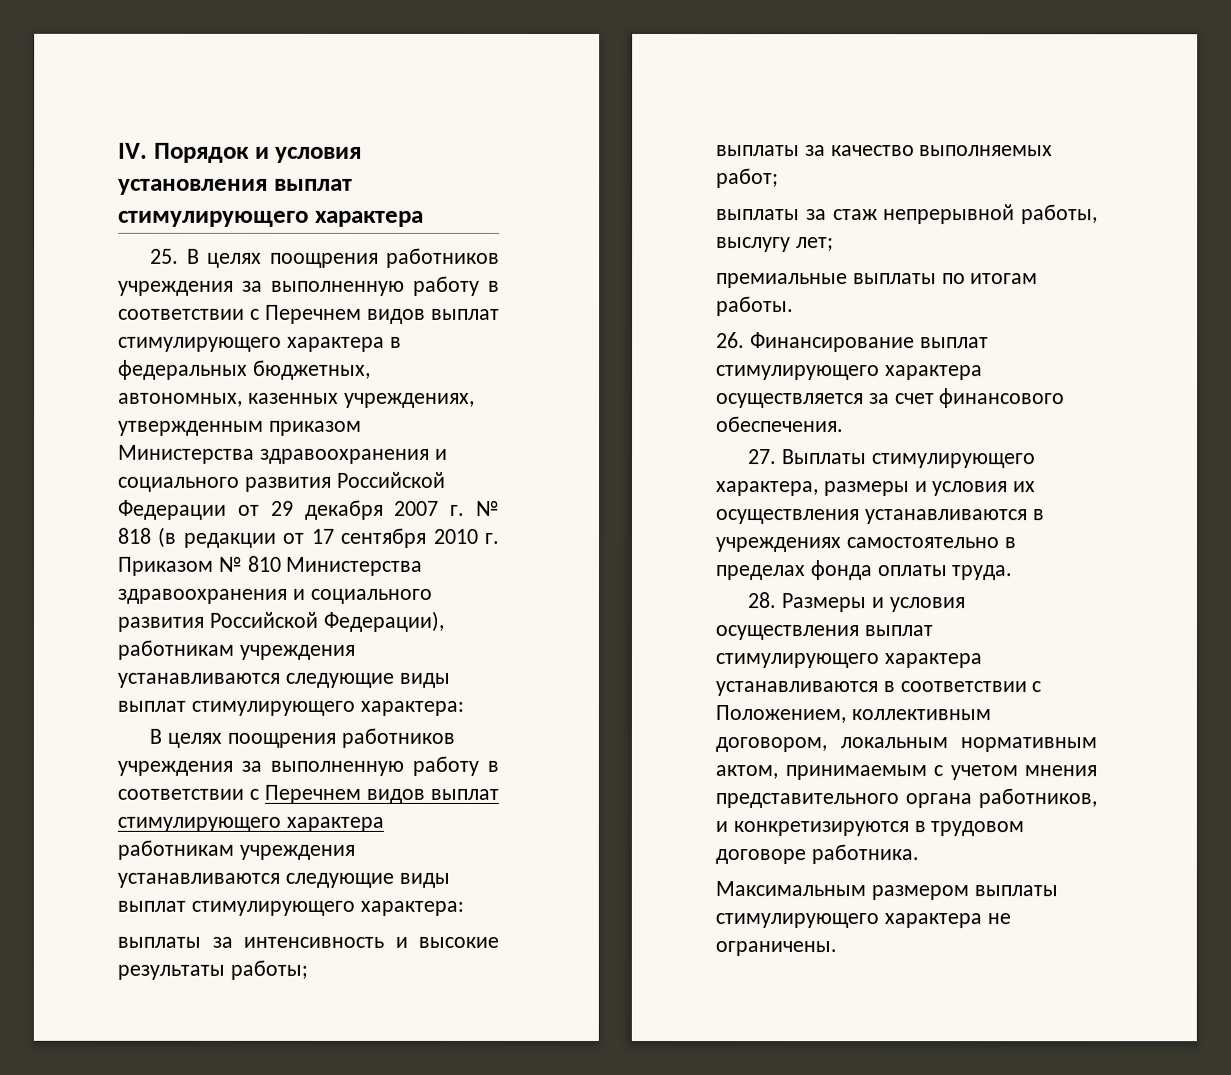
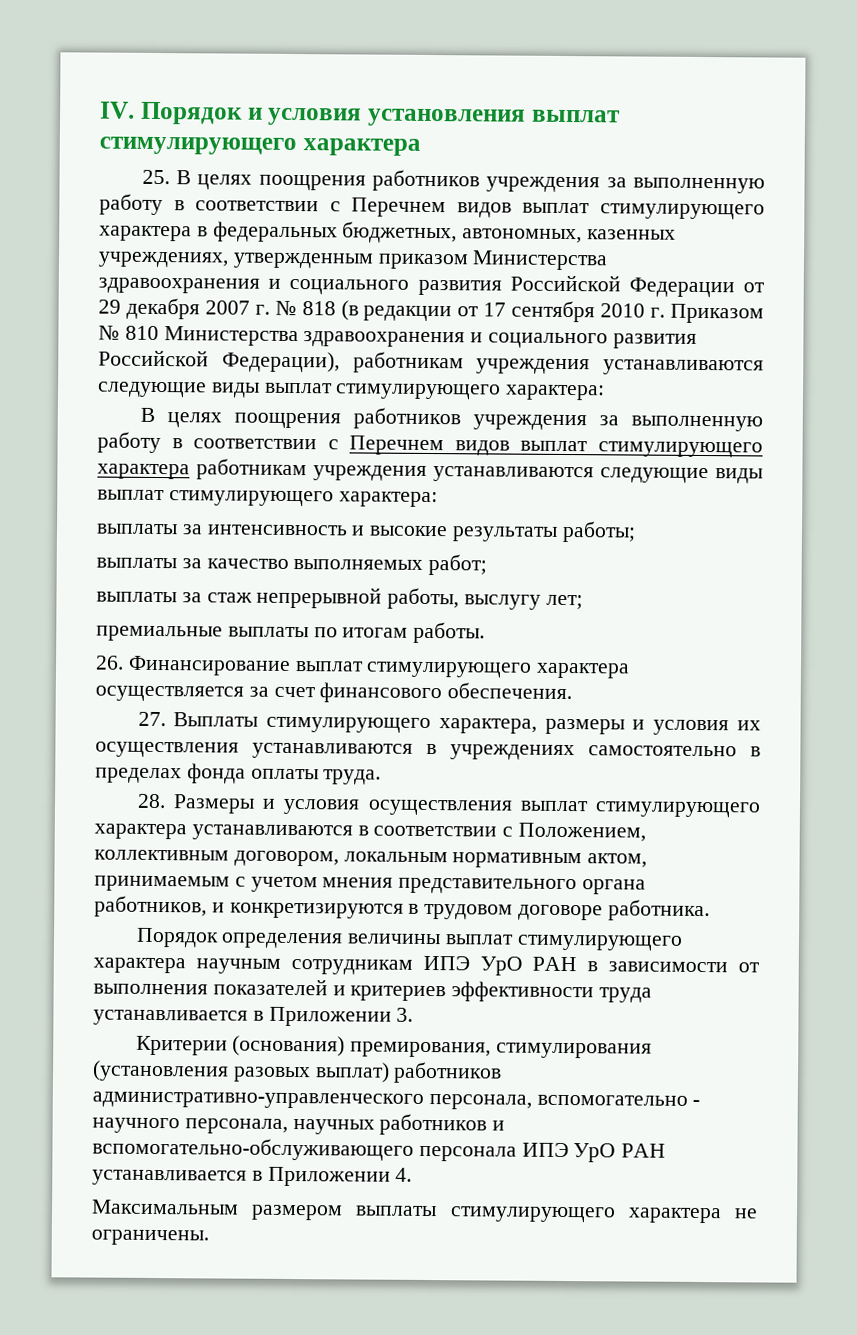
+ Порядок определения величины выплат стимулирующего характера научным сотрудникам ИПЭ УрО РАН в зависимости от выполнения показателей и критериев эффективности труда устанавливается в Приложении 3.
+ Критерии (основания) премирования, стимулирования (установления разовых выплат) работников административно-управленческого персонала, вспомогательно - научного персонала, научных работников и вспомогательно-обслуживающего персонала ИПЭ УрО РАН устанавливается в Приложении 4.

